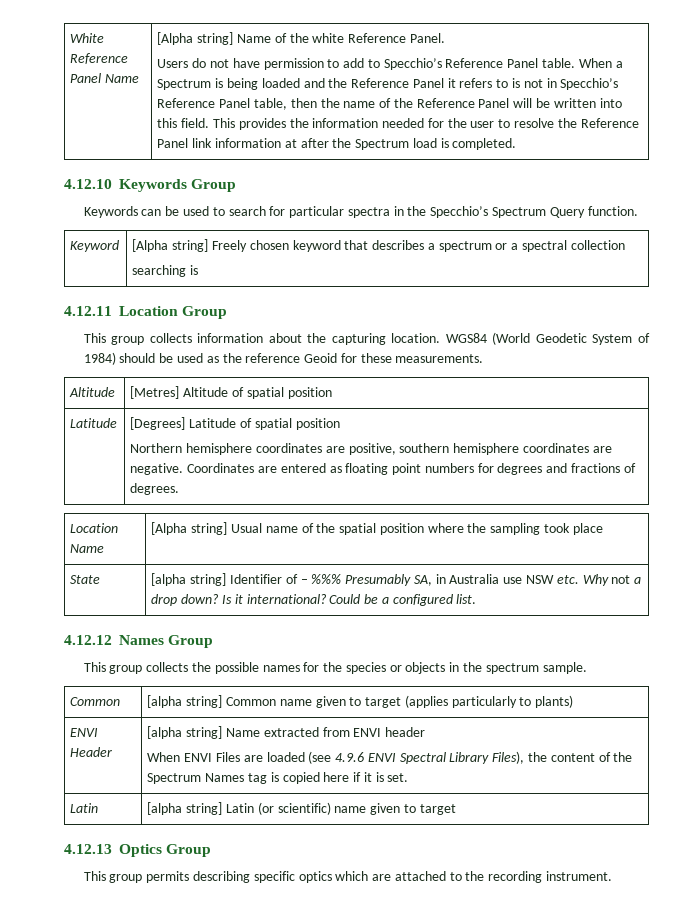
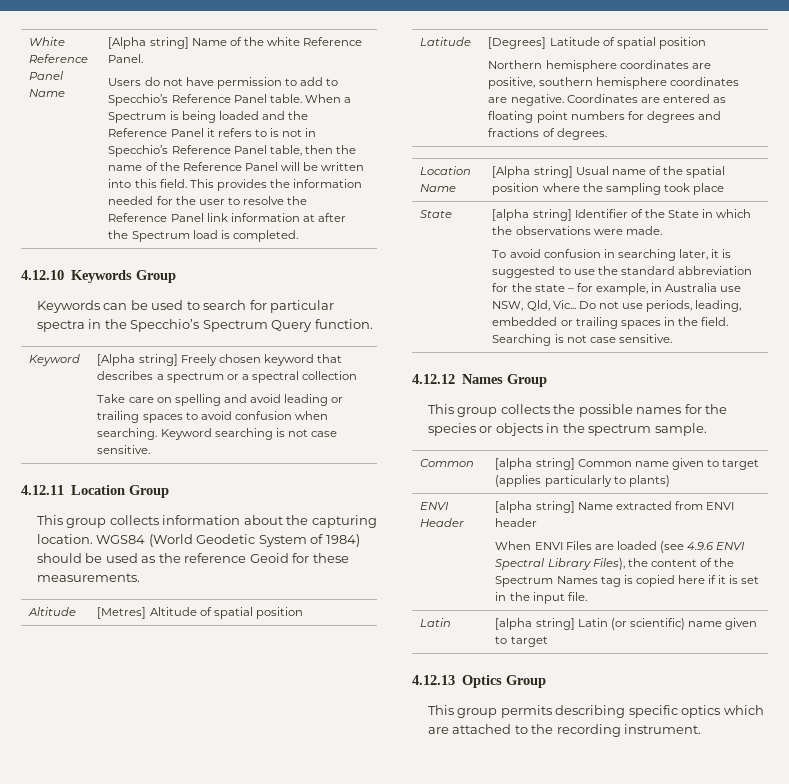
  Keyword | [Alpha string] Freely chosen keyword that describes a spectrum or a spectral collection
- searching is
+ Take care on spelling and avoid leading or trailing spaces to avoid confusion when searching. Keyword searching is not case sensitive.
- [alpha string] Identifier of – %%% Presumably SA, in Australia use NSW etc. Why not a drop down? Is it international? Could be a configured list.
+ [alpha string] Identifier of the State in which the observations were made.
+ To avoid confusion in searching later, it is suggested to use the standard abbreviation for the state – for example, in Australia use NSW, Qld, Vic... Do not use periods, leading, embedded or trailing spaces in the field. Searching is not case sensitive.
  ENVI Header | [alpha string] Name extracted from ENVI header
- When ENVI Files are loaded (see 4.9.6 ENVI Spectral Library Files), the content of the Spectrum Names tag is copied here if it is set.
+ When ENVI Files are loaded (see 4.9.6 ENVI Spectral Library Files), the content of the Spectrum Names tag is copied here if it is set in the input file.

